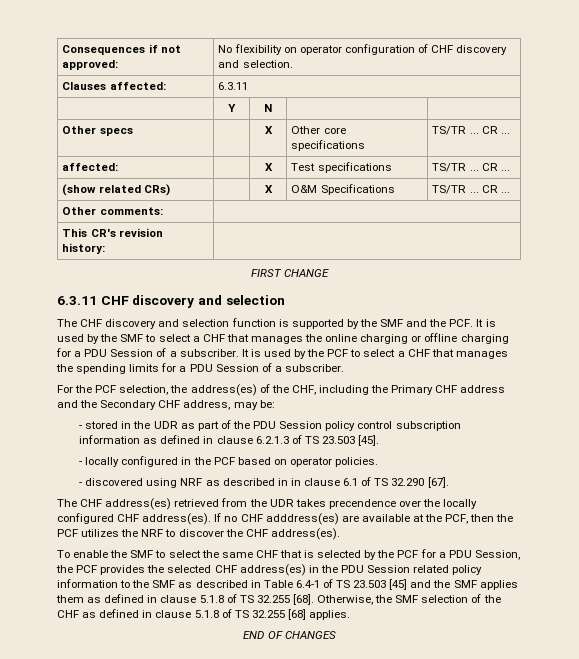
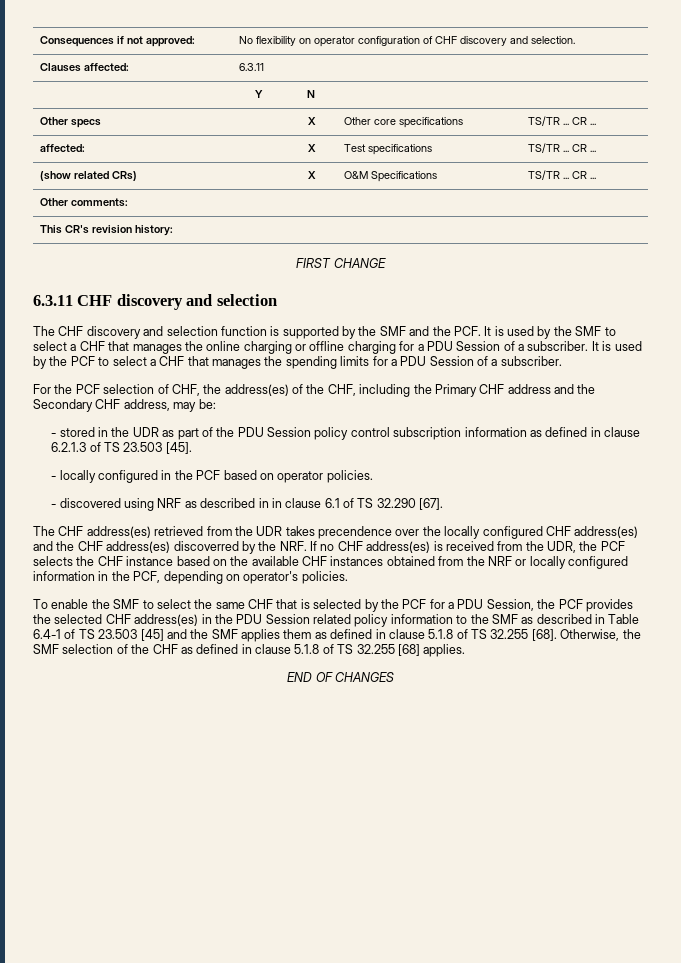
- For the PCF selection, the address(es) of the CHF, including the Primary CHF address and the Secondary CHF address, may be:
+ For the PCF selection of CHF, the address(es) of the CHF, including the Primary CHF address and the Secondary CHF address, may be:
- The CHF address(es) retrieved from the UDR takes precendence over the locally configured CHF address(es). If no CHF adddress(es) are available at the PCF, then the PCF utilizes the NRF to discover the CHF address(es).
+ The CHF address(es) retrieved from the UDR takes precendence over the locally configured CHF address(es) and the CHF address(es) discoverred by the NRF. If no CHF address(es) is received from the UDR, the PCF selects the CHF instance based on the available CHF instances obtained from the NRF or locally configured information in the PCF, depending on operator's policies.

